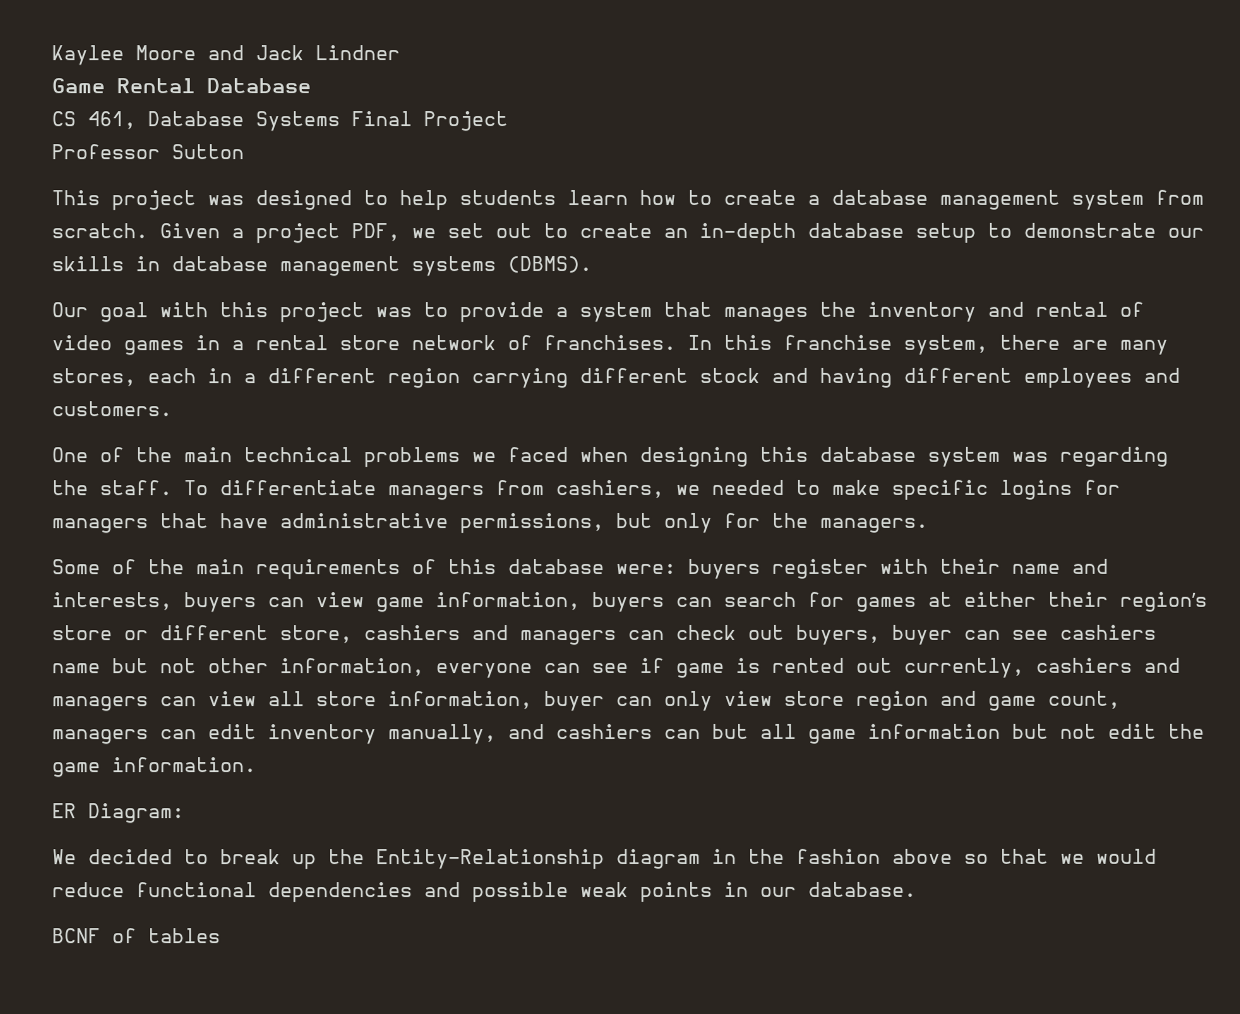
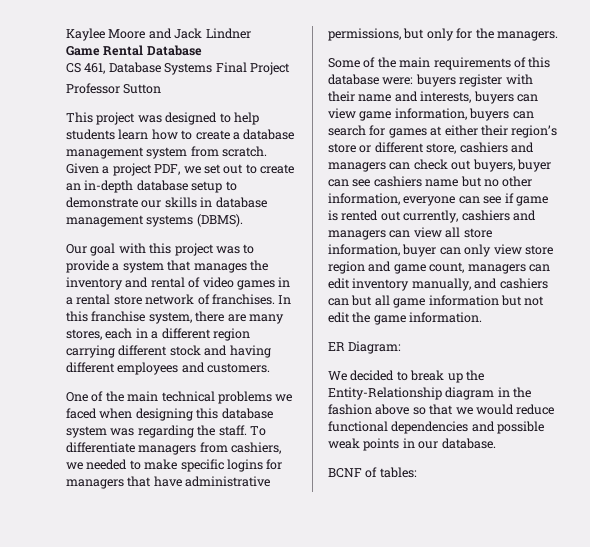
- buyers register with their name and interests, buyers can view game information, buyers can search for games at either their region’s store or different store, cashiers and managers can check out buyers, buyer can see cashiers name but not other information, everyone can see if game is rented out currently, cashiers and managers can view all store information, buyer can only view store region and game count, managers can edit inventory manually, and cashiers can but all game information but not edit the game information.
+ buyers register with their name and interests, buyers can view game information, buyers can search for games at either their region’s store or different store, cashiers and managers can check out buyers, buyer can see cashiers name but no other information, everyone can see if game is rented out currently, cashiers and managers can view all store information, buyer can only view store region and game count, managers can edit inventory manually, and cashiers can but all game information but not edit the game information.
- BCNF of tables
+ BCNF of tables:

